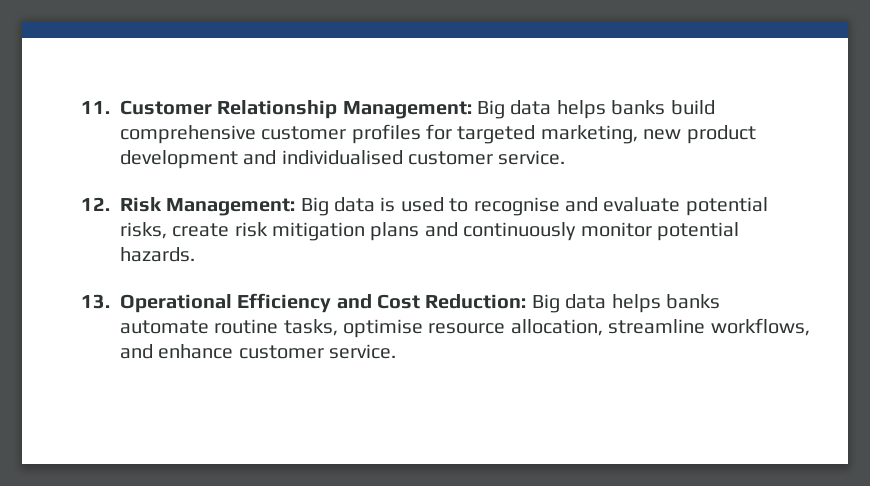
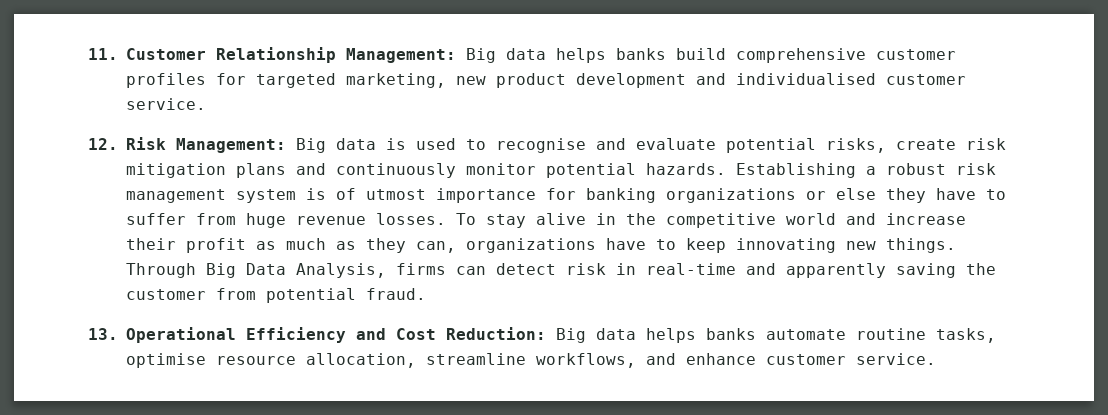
+ Establishing a robust risk management system is of utmost importance for banking organizations or else they have to suffer from huge revenue losses. To stay alive in the competitive world and increase their profit as much as they can, organizations have to keep innovating new things. Through Big Data Analysis, firms can detect risk in real-time and apparently saving the customer from potential fraud.

